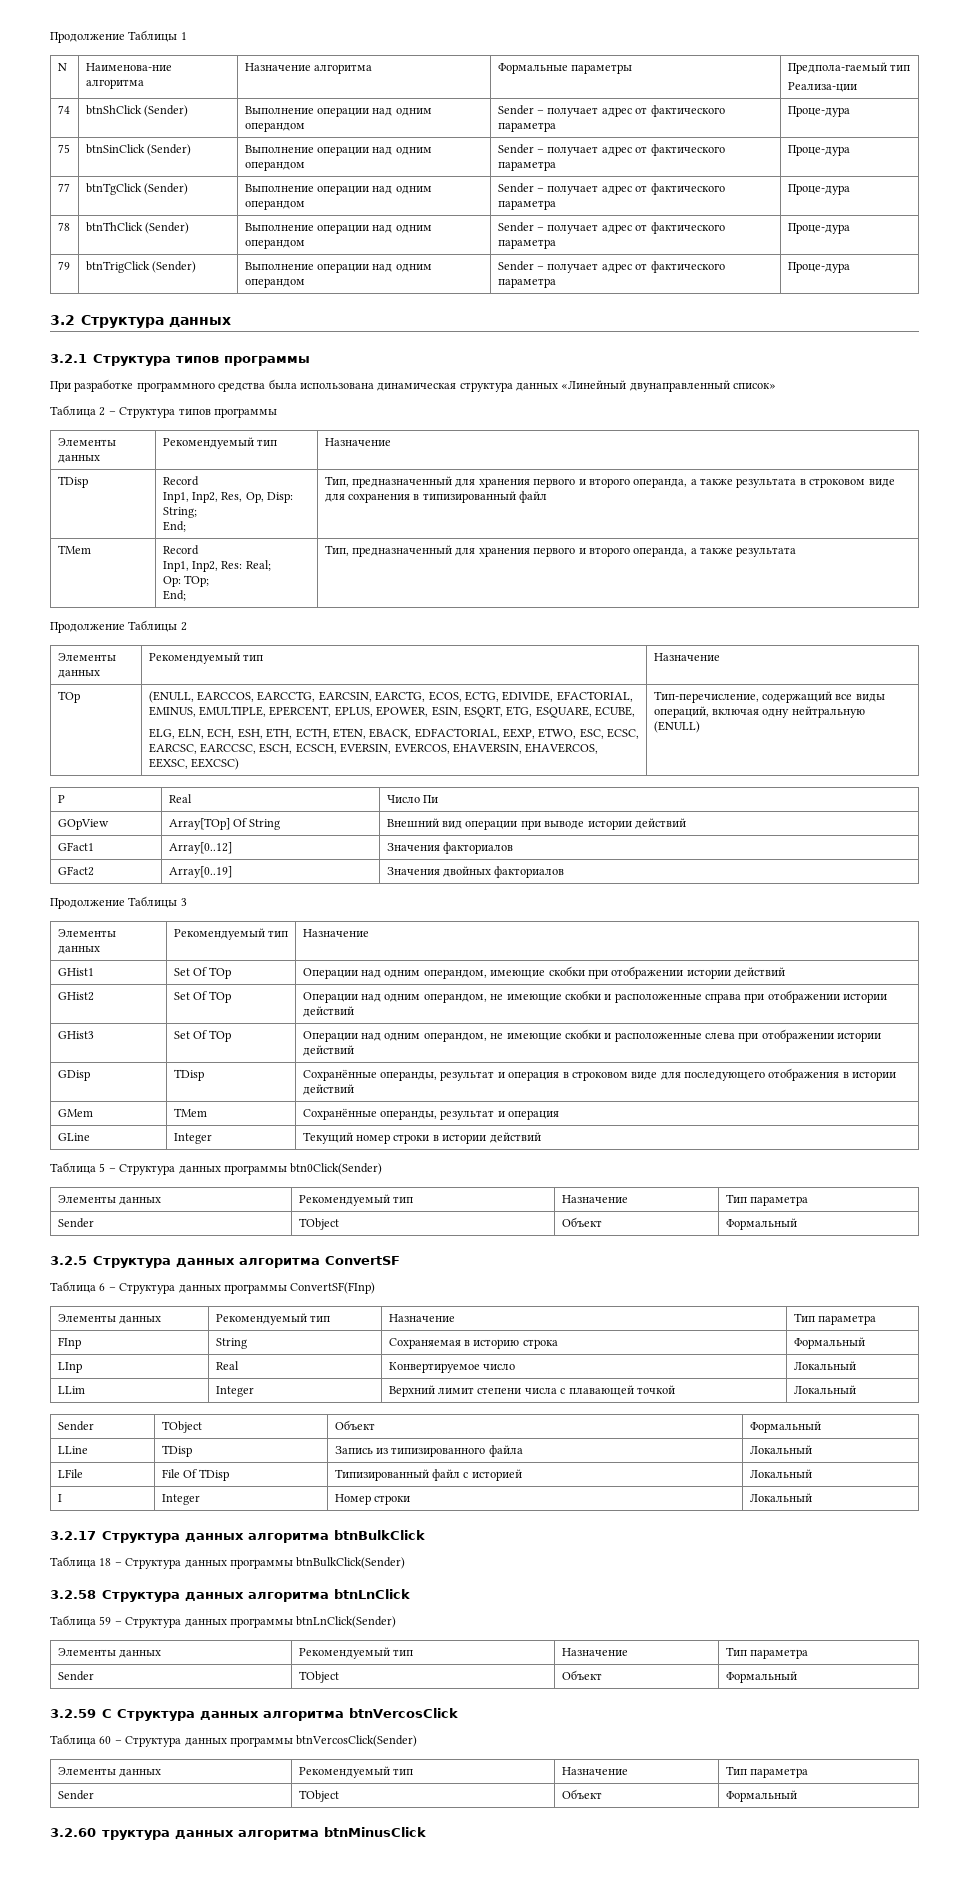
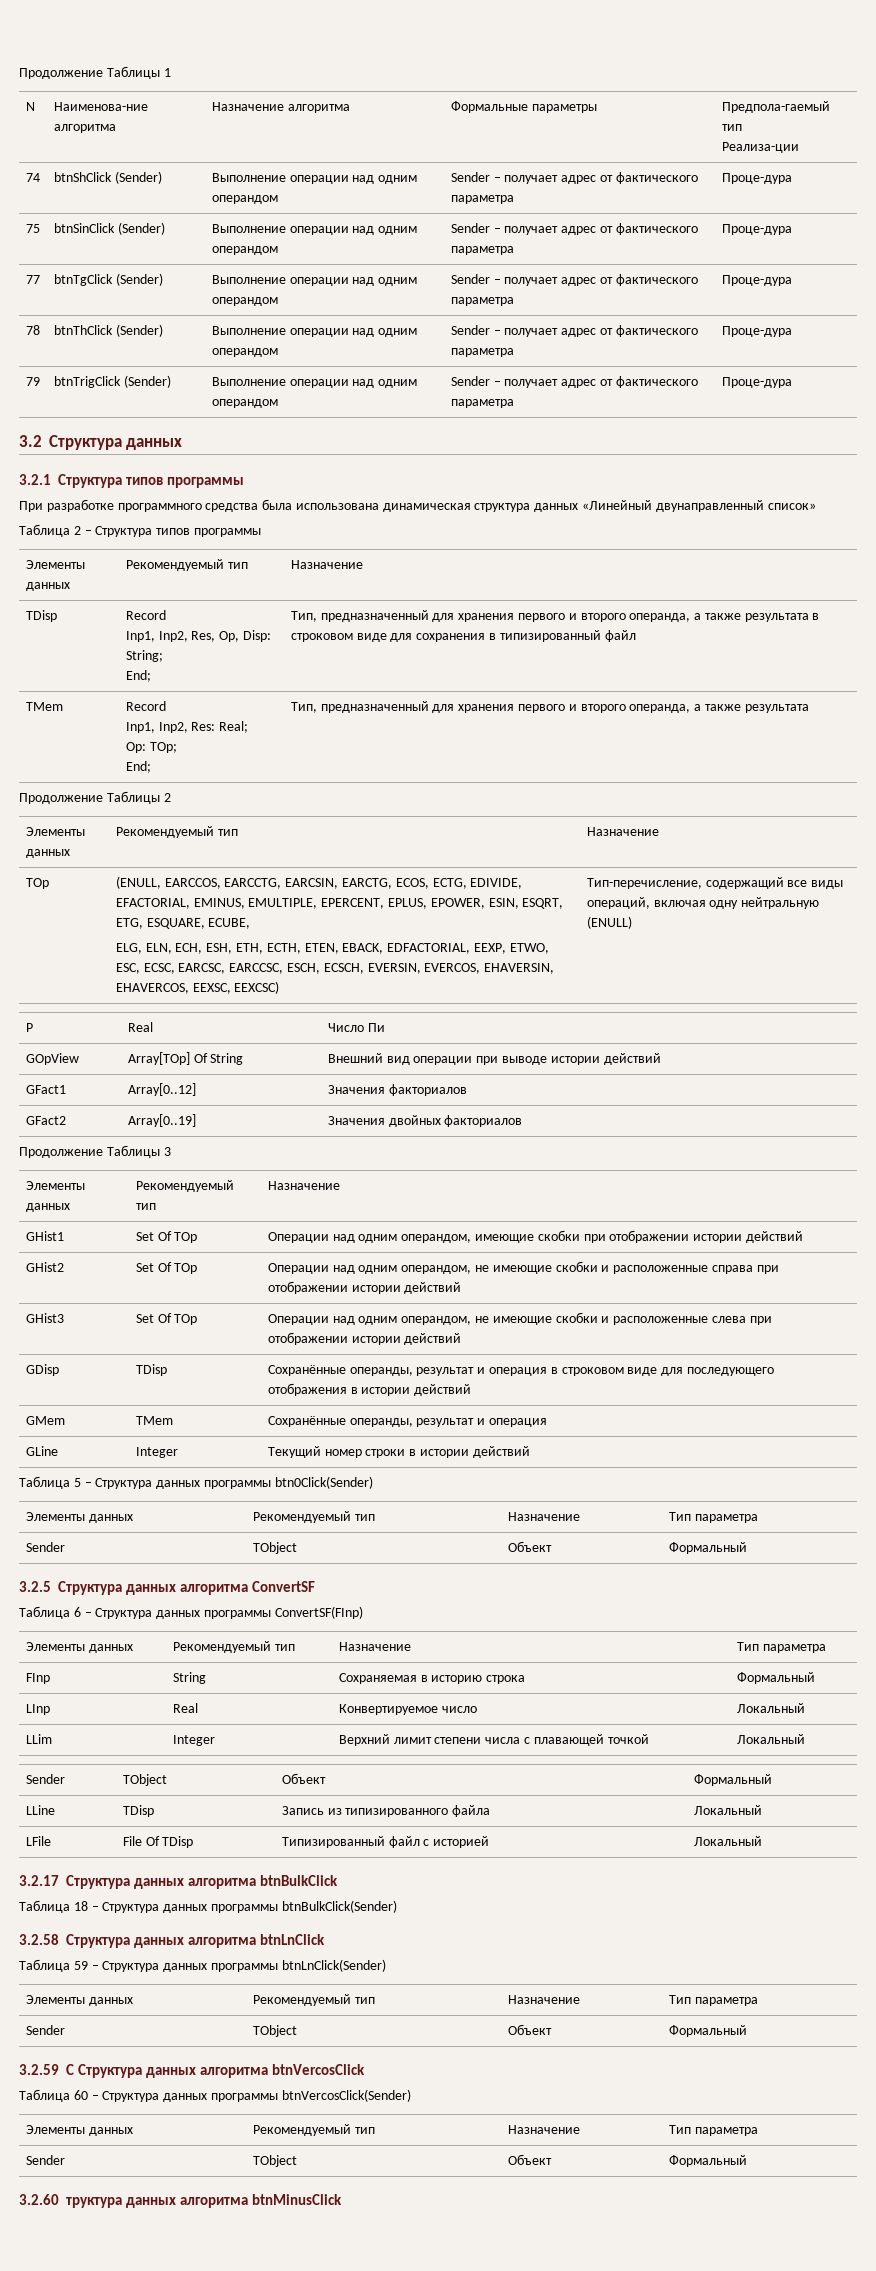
- I | Integer | Номер строки | Локальный

